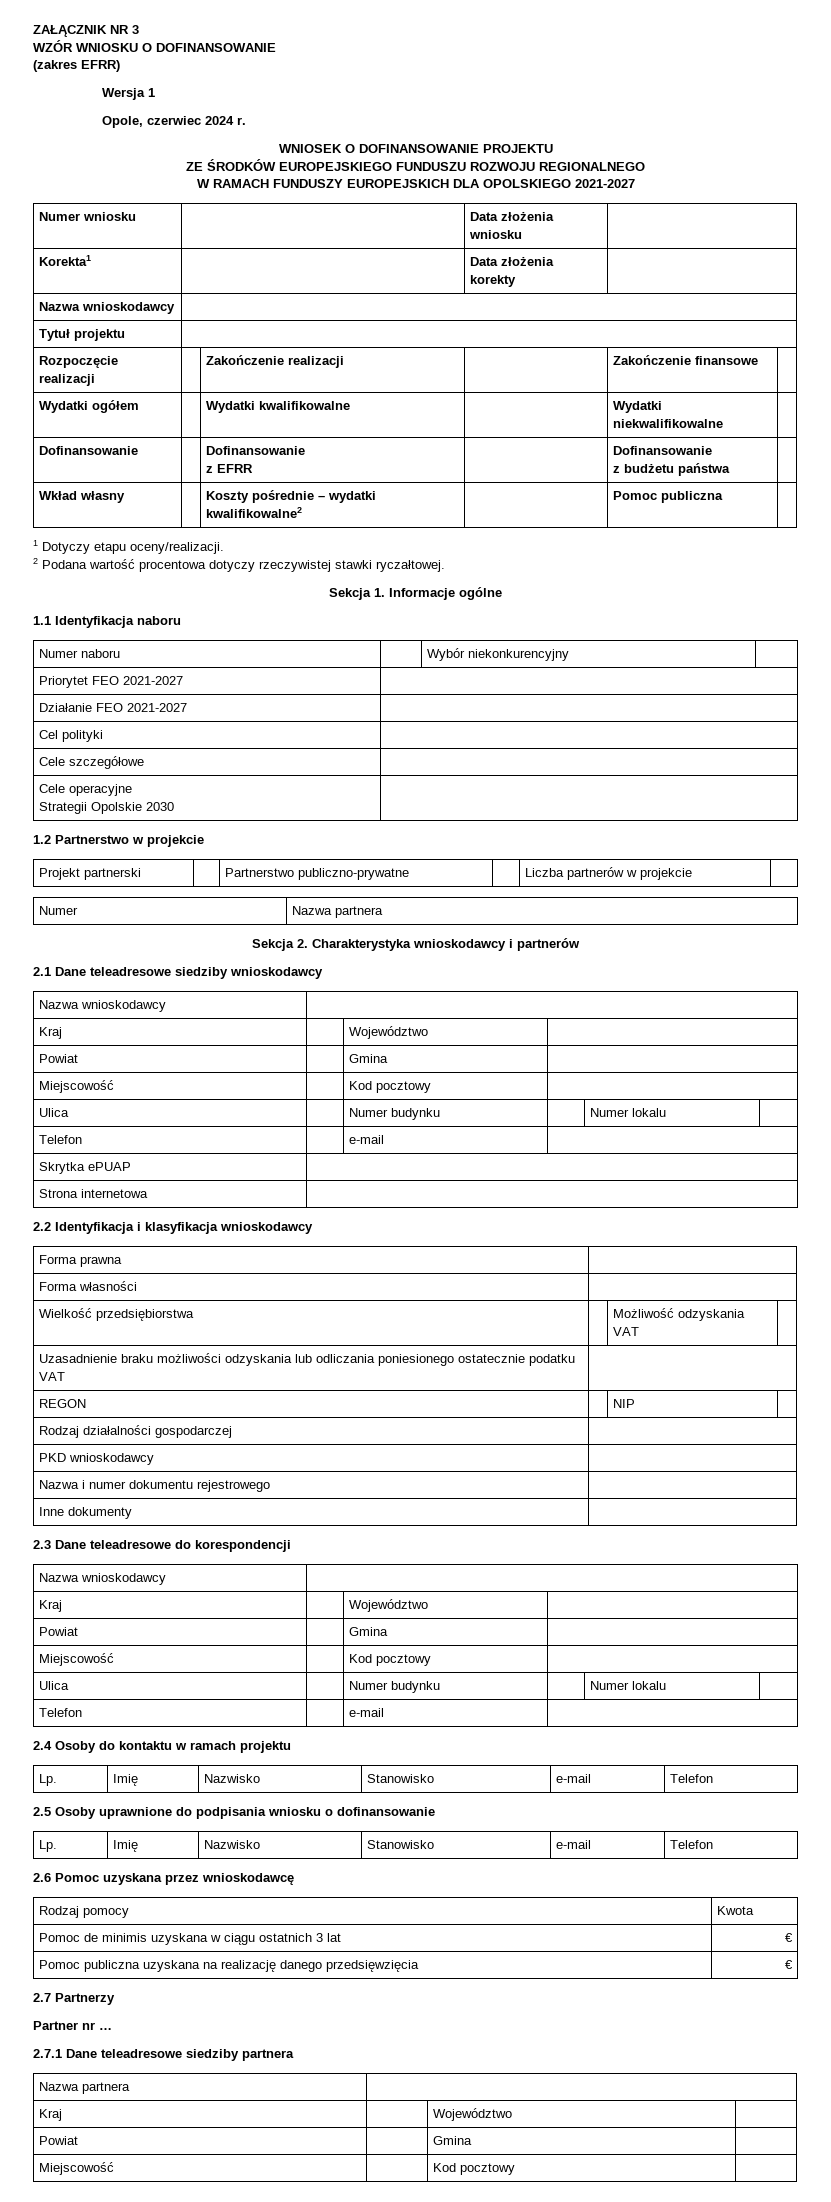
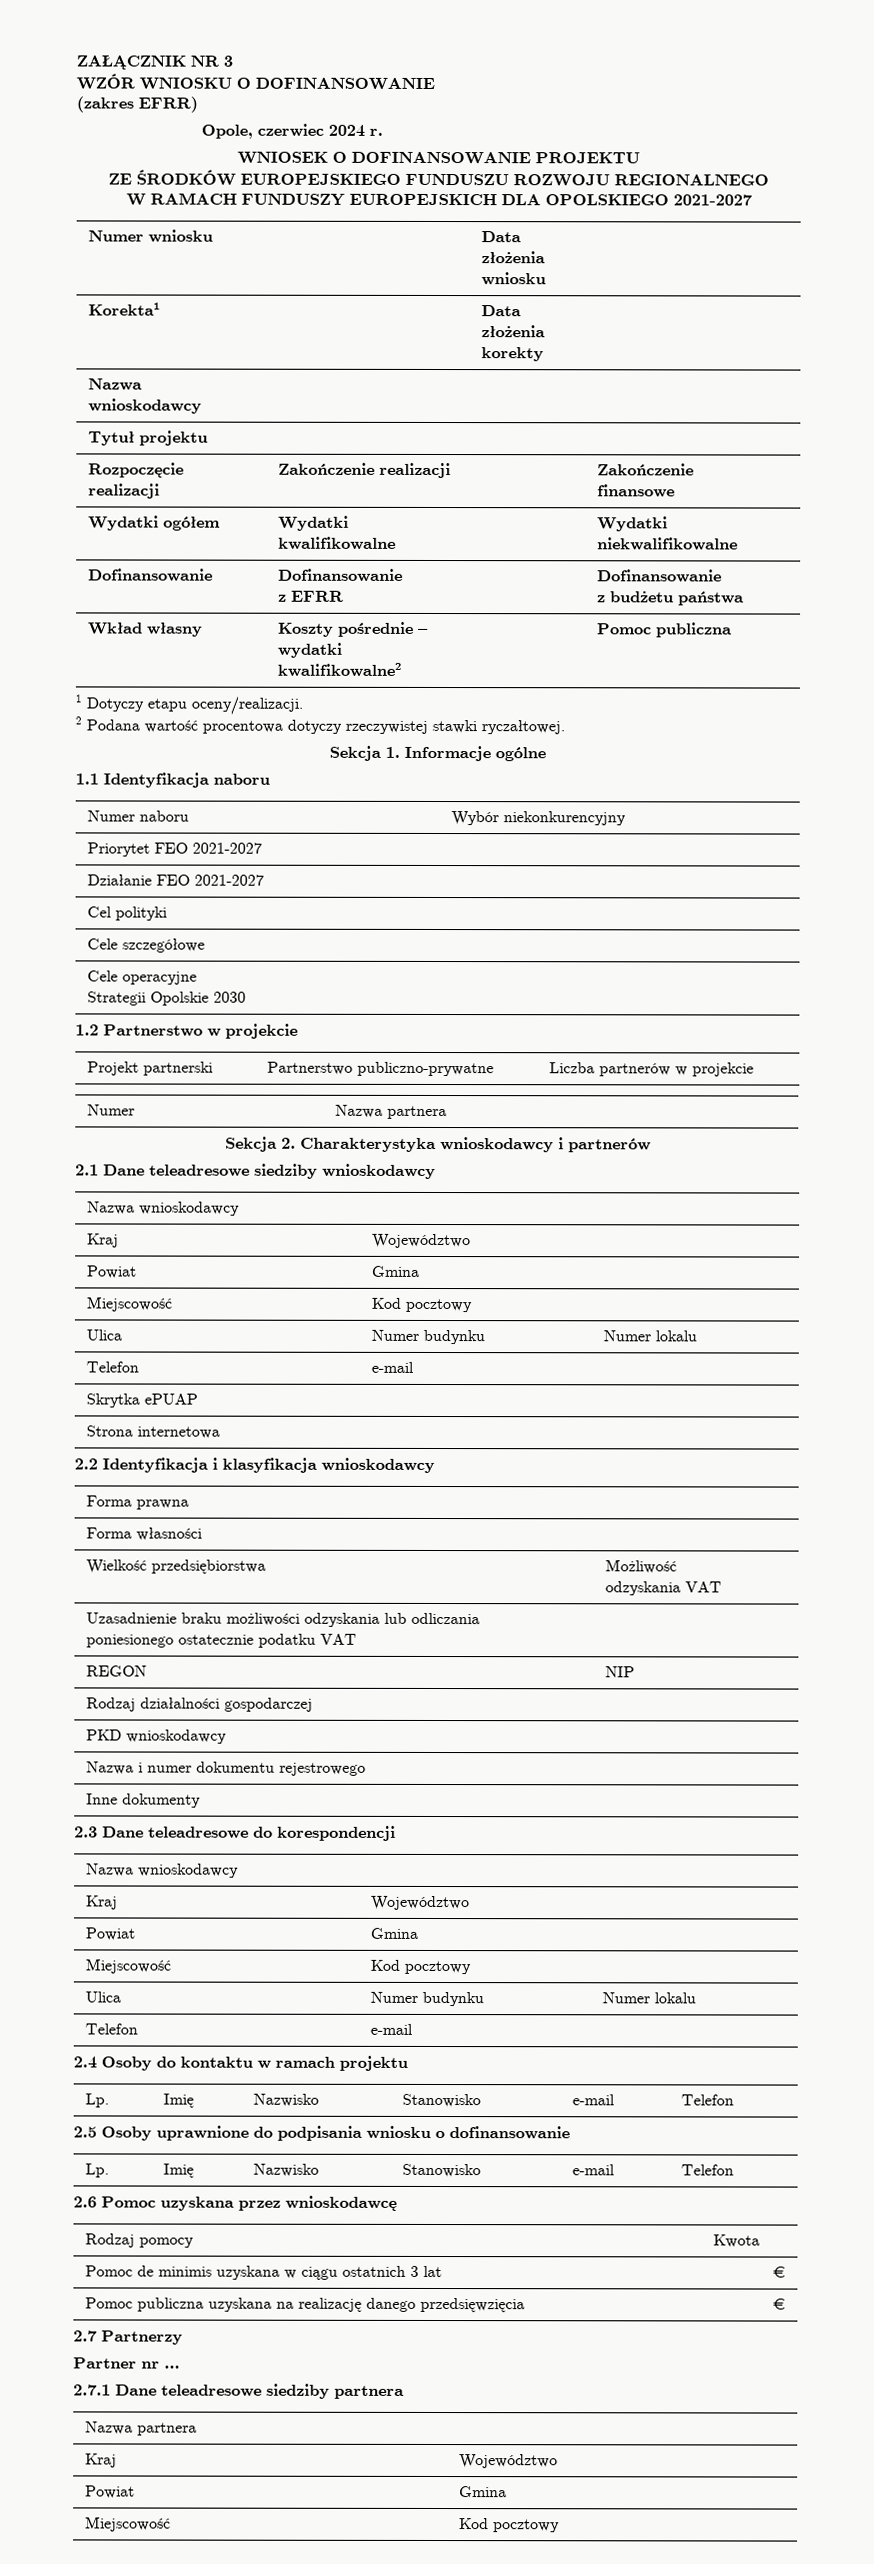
- Wersja 1

